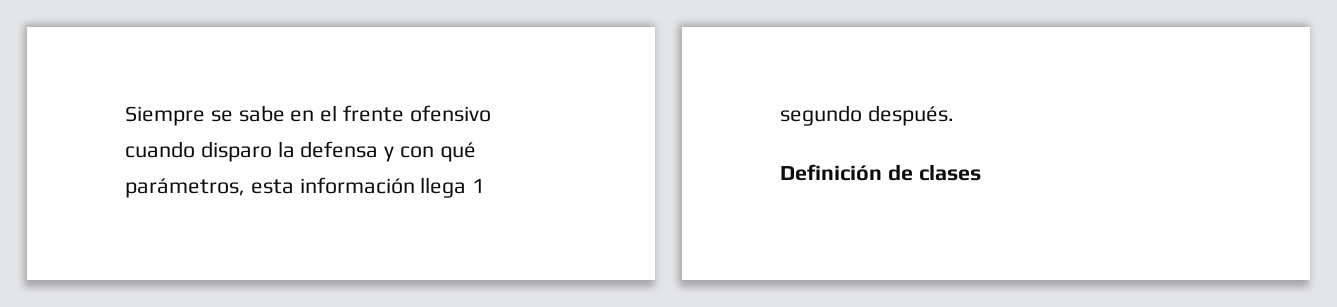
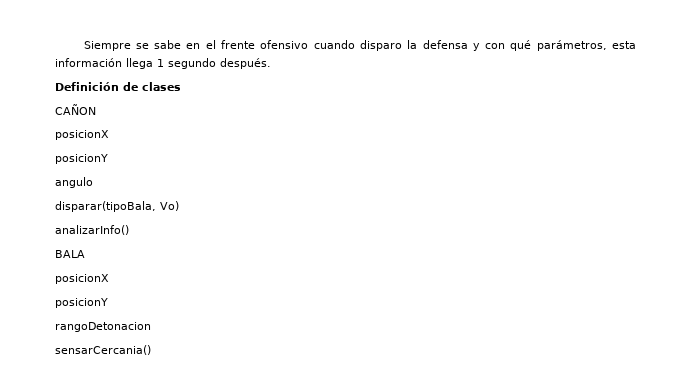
+ CAÑON
+ posicionX
+ posicionY
+ angulo
+ disparar(tipoBala, Vo)
+ analizarInfo()
+ BALA
+ posicionX
+ posicionY
+ rangoDetonacion
+ sensarCercania()

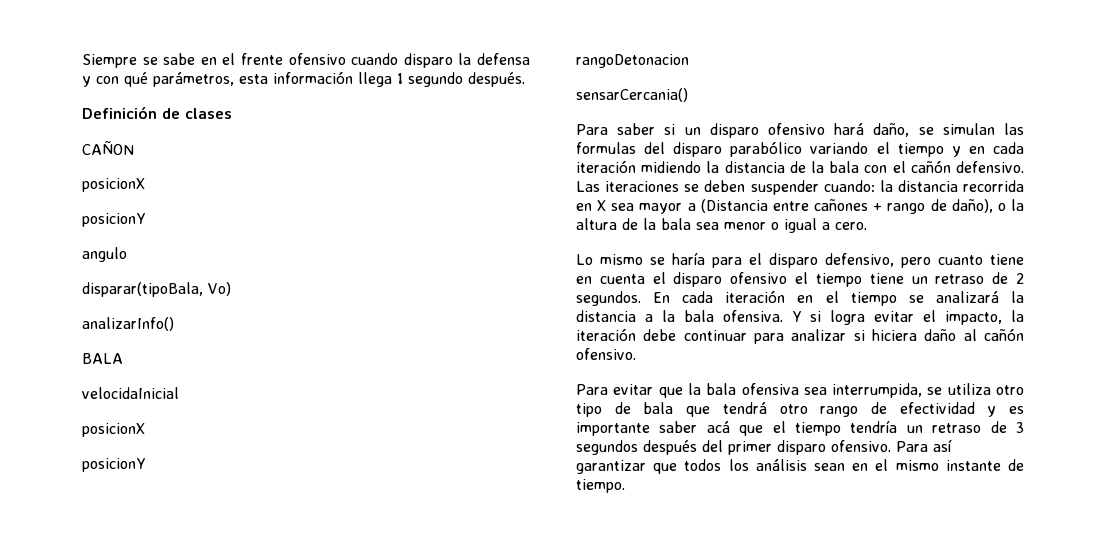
+ velocidaInicial
+ Para saber si un disparo ofensivo hará daño, se simulan las formulas del disparo parabólico variando el tiempo y en cada iteración midiendo la distancia de la bala con el cañón defensivo. Las iteraciones se deben suspender cuando: la distancia recorrida en X sea mayor a (Distancia entre cañones + rango de daño), o la altura de la bala sea menor o igual a cero.
+ Lo mismo se haría para el disparo defensivo, pero cuanto tiene en cuenta el disparo ofensivo el tiempo tiene un retraso de 2 segundos. En cada iteración en el tiempo se analizará la distancia a la bala ofensiva. Y si logra evitar el impacto, la iteración debe continuar para analizar si hiciera daño al cañón ofensivo.
+ Para evitar que la bala ofensiva sea interrumpida, se utiliza otro tipo de bala que tendrá otro rango de efectividad y es importante saber acá que el tiempo tendría un retraso de 3 segundos después del primer disparo ofensivo. Para así garantizar que todos los análisis sean en el mismo instante de tiempo.

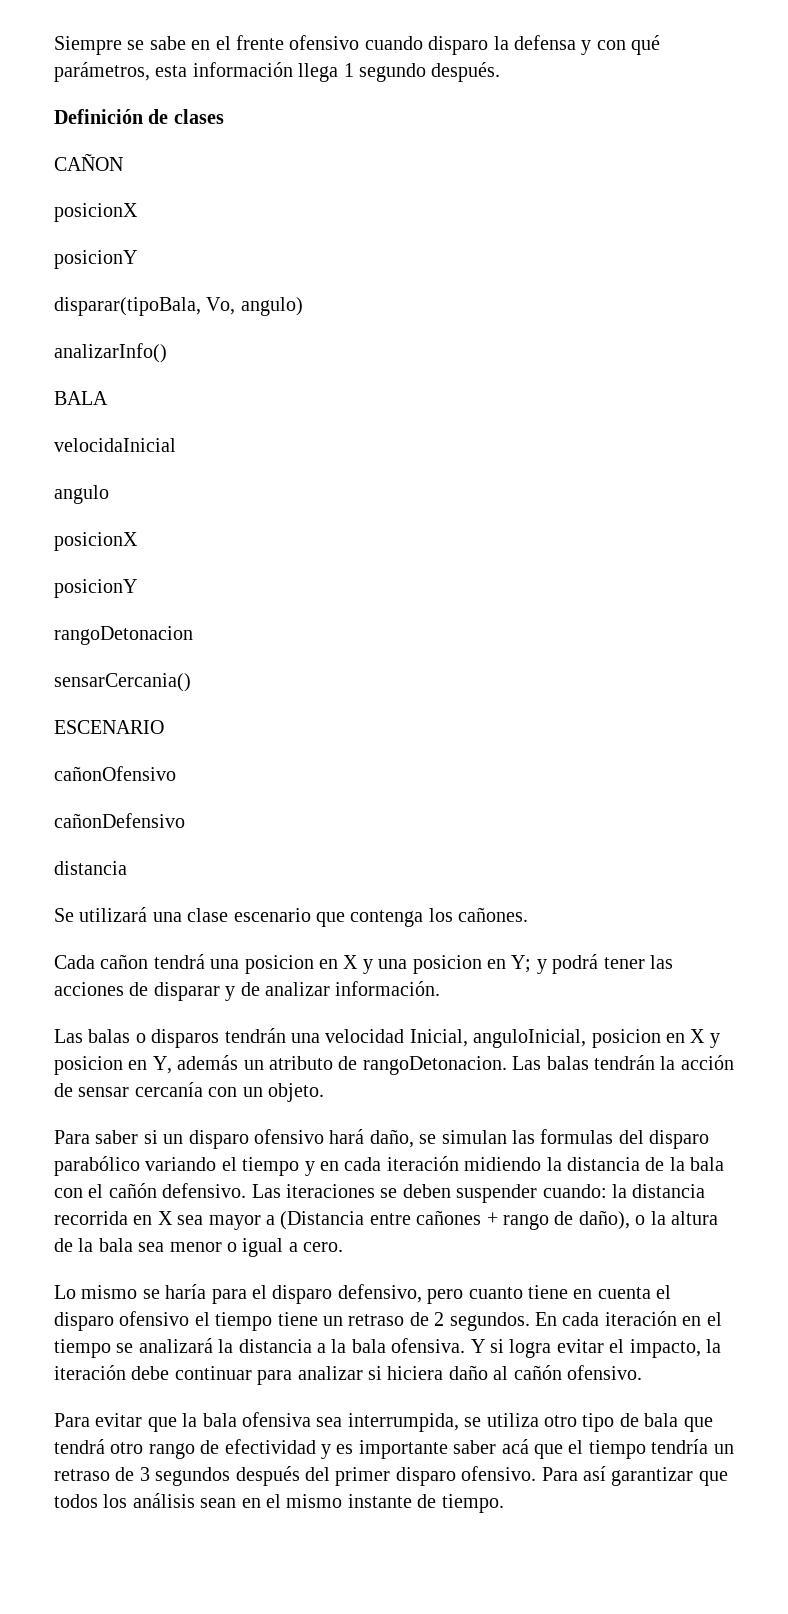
- angulo
- disparar(tipoBala, Vo)
+ disparar(tipoBala, Vo, angulo)
+ angulo
+ ESCENARIO
+ cañonOfensivo
+ cañonDefensivo
+ distancia
+ Se utilizará una clase escenario que contenga los cañones.
+ Cada cañon tendrá una posicion en X y una posicion en Y; y podrá tener las acciones de disparar y de analizar información.
+ Las balas o disparos tendrán una velocidad Inicial, anguloInicial, posicion en X y posicion en Y, además un atributo de rangoDetonacion. Las balas tendrán la acción de sensar cercanía con un objeto.

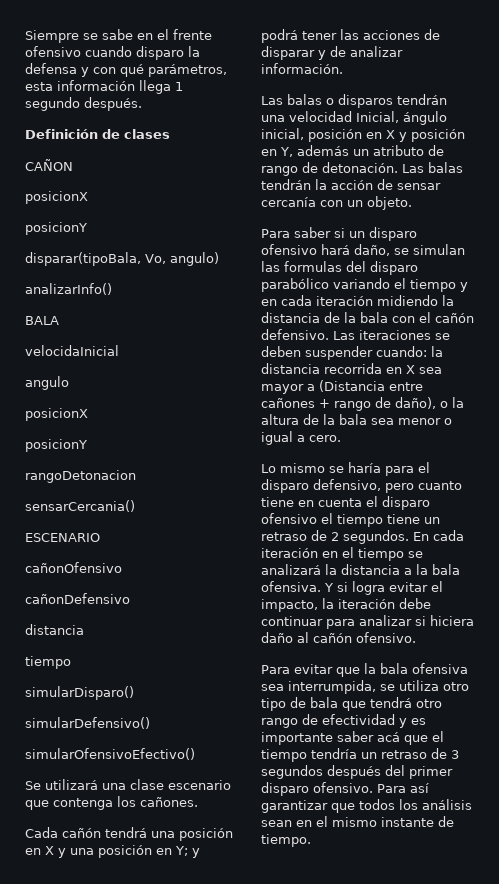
  cañonDefensivo
  distancia
+ tiempo
+ simularDisparo()
+ simularDefensivo()
+ simularOfensivoEfectivo()
- Cada cañon tendrá una posicion en X y una posicion en Y; y podrá tener las acciones de disparar y de analizar información.
+ Cada cañón tendrá una posición en X y una posición en Y; y podrá tener las acciones de disparar y de analizar información.
- Las balas o disparos tendrán una velocidad Inicial, anguloInicial, posicion en X y posicion en Y, además un atributo de rangoDetonacion.
+ Las balas o disparos tendrán una velocidad Inicial, ángulo inicial, posición en X y posición en Y, además un atributo de rango de detonación.

